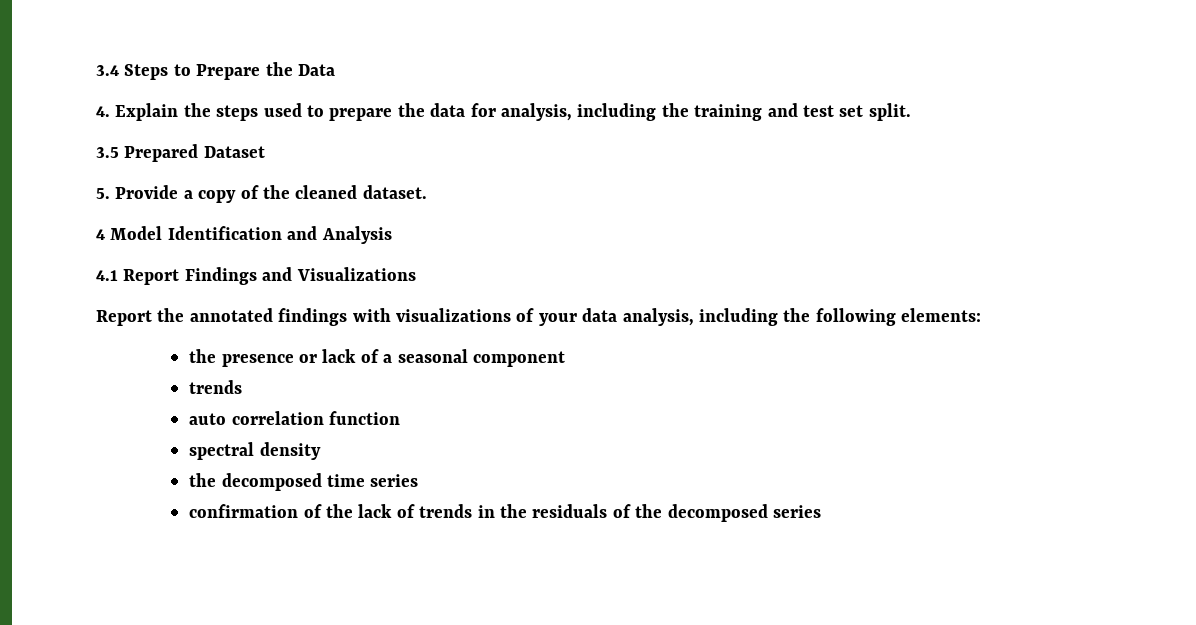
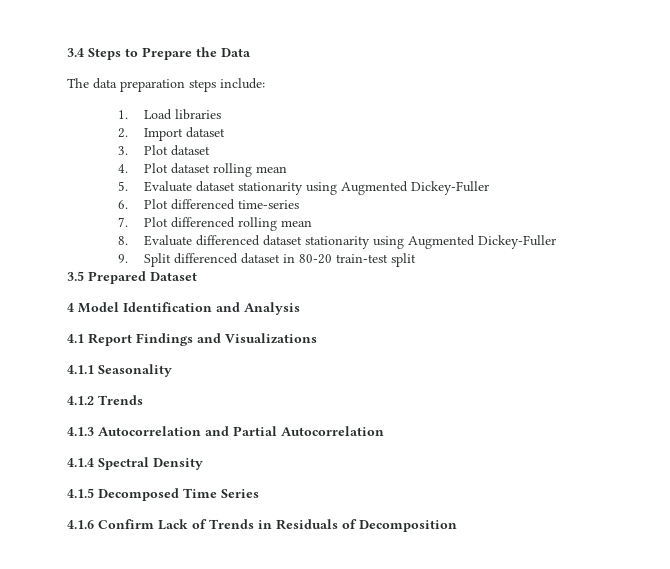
- 4. Explain the steps used to prepare the data for analysis, including the training and test set split.
+ The data preparation steps include:
+ 1. Load libraries
+ 2. Import dataset
+ 3. Plot dataset
+ 4. Plot dataset rolling mean
+ 5. Evaluate dataset stationarity using Augmented Dickey-Fuller
+ 6. Plot differenced time-series
+ 7. Plot differenced rolling mean
+ 8. Evaluate differenced dataset stationarity using Augmented Dickey-Fuller
+ 9. Split differenced dataset in 80-20 train-test split
  3.5 Prepared Dataset
- 5. Provide a copy of the cleaned dataset.
- Report the annotated findings with visualizations of your data analysis, including the following elements:
- the presence or lack of a seasonal component
- trends
- auto correlation function
- spectral density
- the decomposed time series
- confirmation of the lack of trends in the residuals of the decomposed series
+ 4.1.1 Seasonality
+ 4.1.2 Trends
+ 4.1.3 Autocorrelation and Partial Autocorrelation
+ 4.1.4 Spectral Density
+ 4.1.5 Decomposed Time Series
+ 4.1.6 Confirm Lack of Trends in Residuals of Decomposition

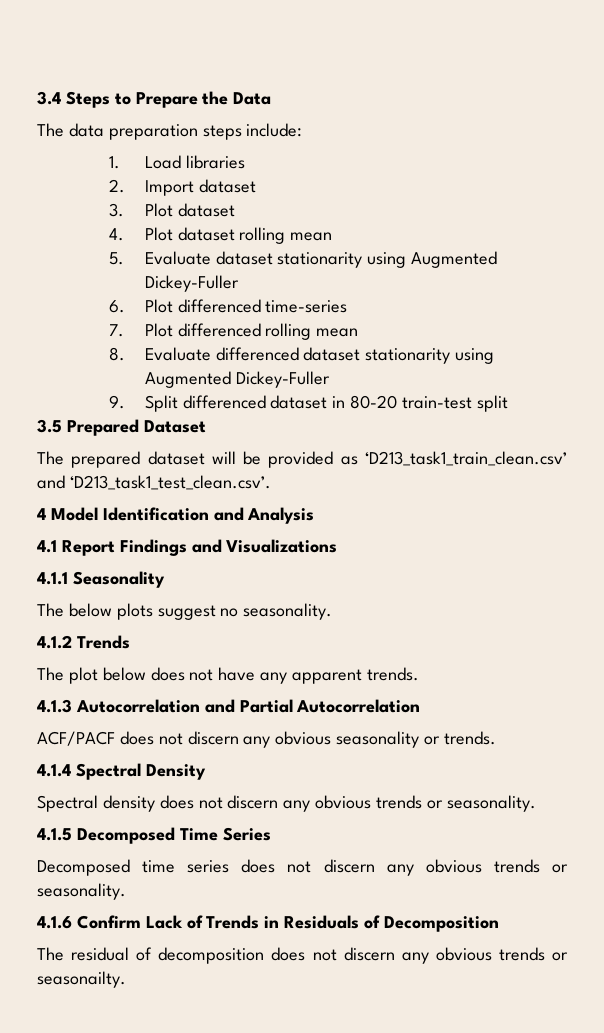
+ The prepared dataset will be provided as ‘D213_task1_train_clean.csv’ and ‘D213_task1_test_clean.csv’.
+ The below plots suggest no seasonality.
  4.1.2 Trends
+ The plot below does not have any apparent trends.
+ ACF/PACF does not discern any obvious seasonality or trends.
  4.1.4 Spectral Density
+ Spectral density does not discern any obvious trends or seasonality.
  4.1.5 Decomposed Time Series
+ Decomposed time series does not discern any obvious trends or seasonality.
+ The residual of decomposition does not discern any obvious trends or seasonailty.

